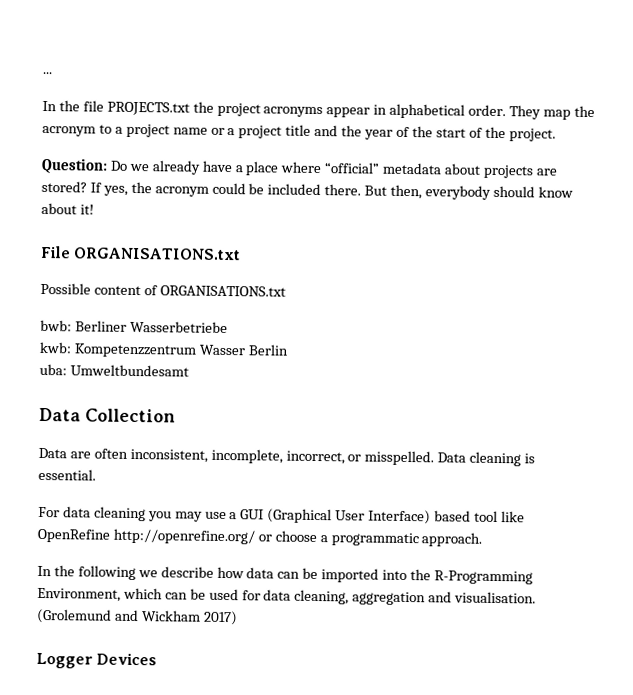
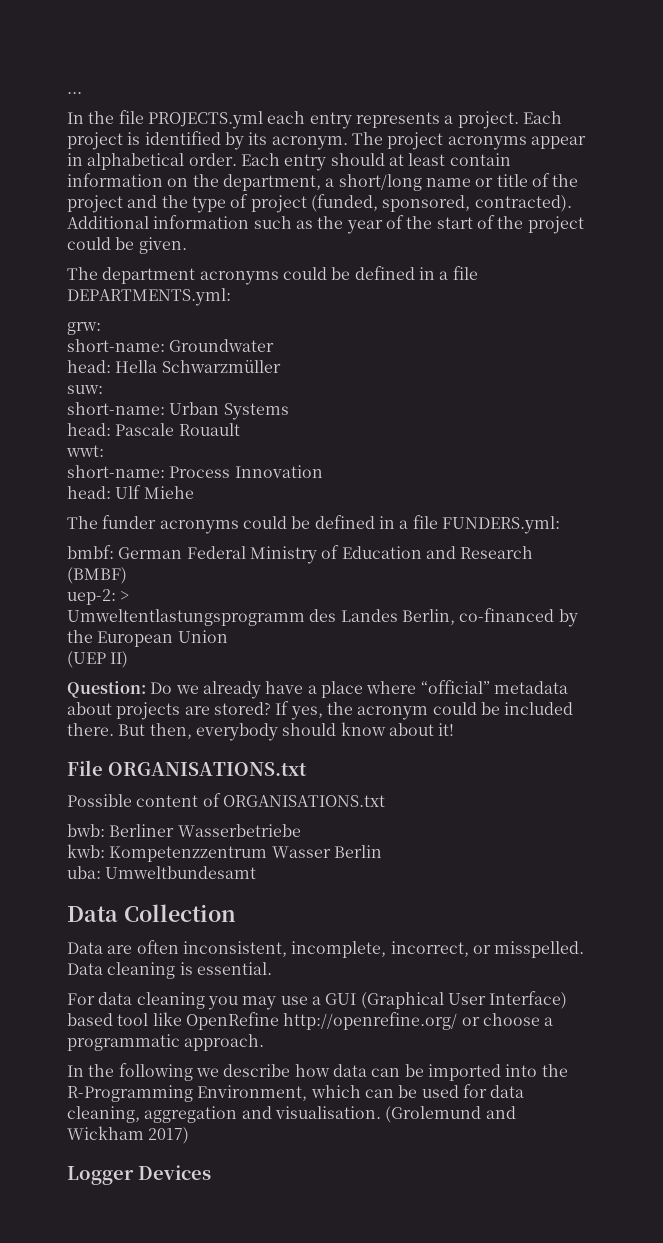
- In the file PROJECTS.txt the project acronyms appear in alphabetical order.
+ In the file PROJECTS.yml each entry represents a project. Each project is identified by its acronym. The project acronyms appear in alphabetical order.
- They map the acronym to a project name or a project title and the year of the start of the project.
+ Each entry should at least contain information on the department, a short/long name or title of the project and the type of project (funded, sponsored, contracted). Additional information such as the year of the start of the project could be given.
+ The department acronyms could be defined in a file DEPARTMENTS.yml:
+ grw:
+ short-name: Groundwater
+ head: Hella Schwarzmüller
+ suw:
+ short-name: Urban Systems
+ head: Pascale Rouault
+ wwt:
+ short-name: Process Innovation
+ head: Ulf Miehe
+ The funder acronyms could be defined in a file FUNDERS.yml:
+ bmbf: German Federal Ministry of Education and Research (BMBF)
+ uep-2: >
+ Umweltentlastungsprogramm des Landes Berlin, co-financed by the European Union
+ (UEP II)

